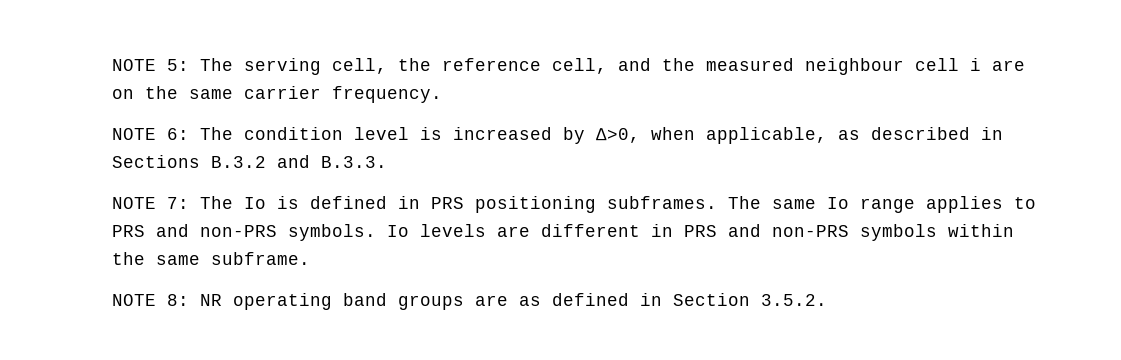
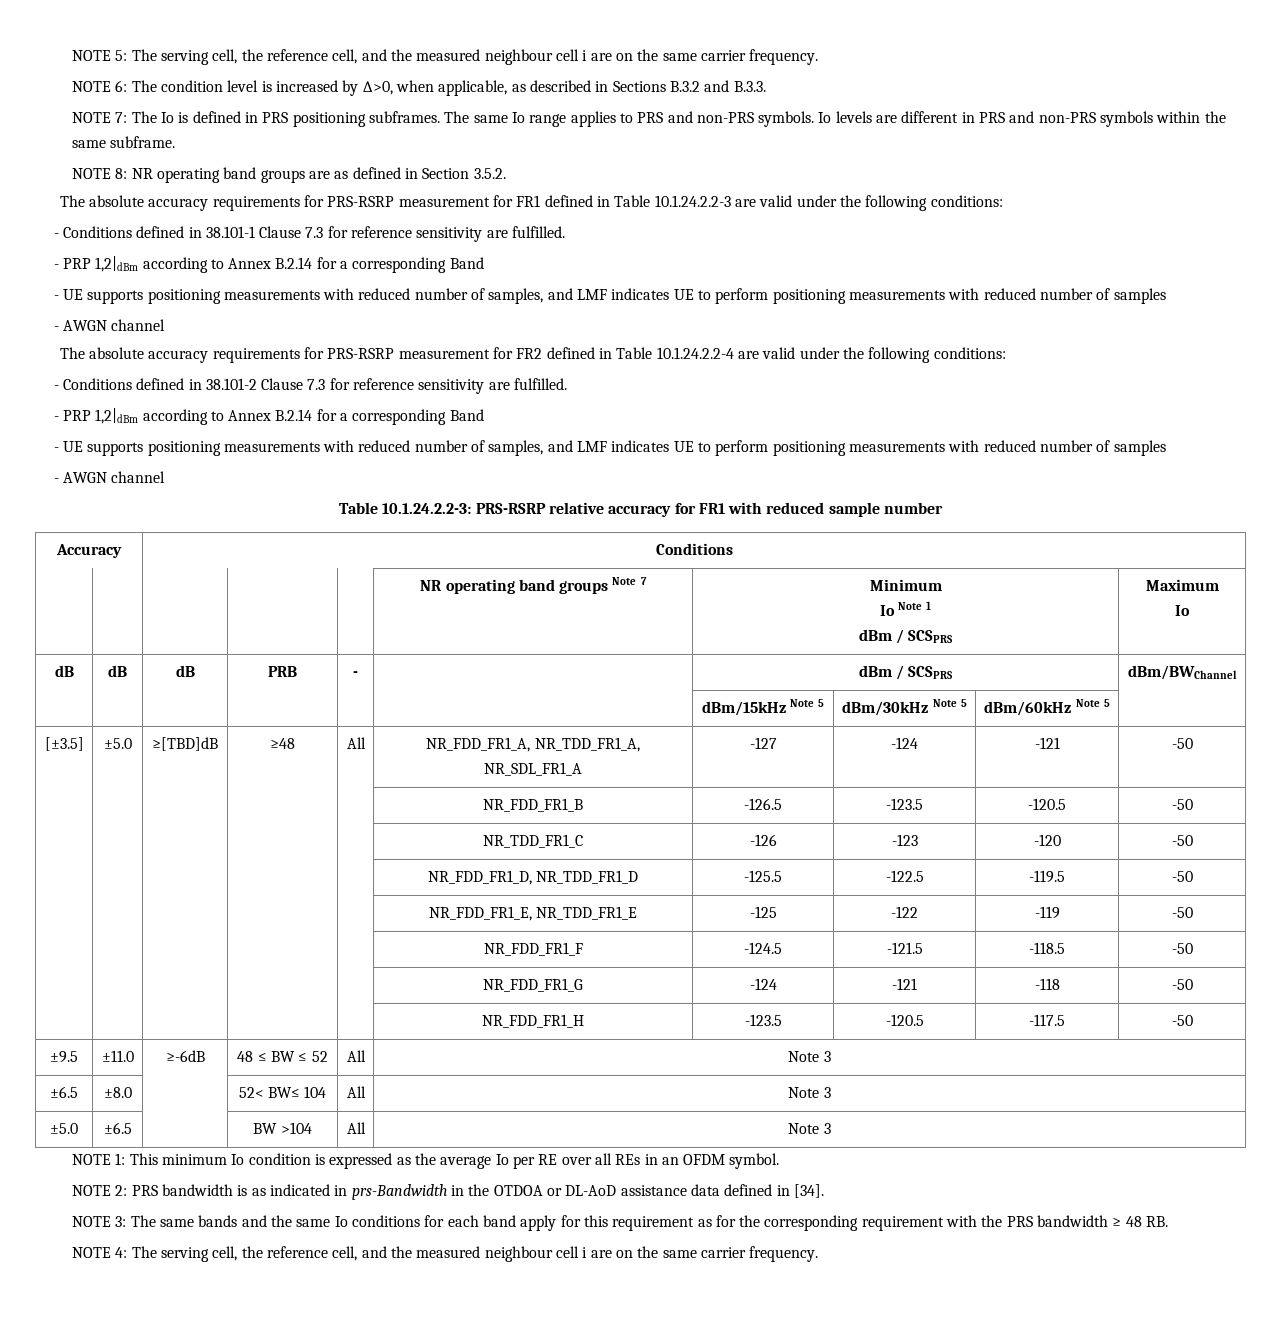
+ The absolute accuracy requirements for PRS-RSRP measurement for FR1 defined in Table 10.1.24.2.2-3 are valid under the following conditions:
+ - Conditions defined in 38.101-1 Clause 7.3 for reference sensitivity are fulfilled.
+ - PRP 1,2|dBm according to Annex B.2.14 for a corresponding Band
+ - UE supports positioning measurements with reduced number of samples, and LMF indicates UE to perform positioning measurements with reduced number of samples
+ - AWGN channel
+ The absolute accuracy requirements for PRS-RSRP measurement for FR2 defined in Table 10.1.24.2.2-4 are valid under the following conditions:
+ - Conditions defined in 38.101-2 Clause 7.3 for reference sensitivity are fulfilled.
+ - PRP 1,2|dBm according to Annex B.2.14 for a corresponding Band
+ - UE supports positioning measurements with reduced number of samples, and LMF indicates UE to perform positioning measurements with reduced number of samples
+ - AWGN channel
+ Table 10.1.24.2.2-3: PRS-RSRP relative accuracy for FR1 with reduced sample number
+ Accuracy | Conditions
+ | | | | | NR operating band groups Note 7 | Minimum
+ Io Note 1
+ dBm / SCSPRS | Maximum
+ Io
+ dB | dB | dB | PRB | - | | dBm / SCSPRS | dBm/BWChannel
+ | | | | | | dBm/15kHz Note 5 | dBm/30kHz Note 5 | dBm/60kHz Note 5 |
+ [±3.5] | ±5.0 | ≥[TBD]dB | ≥48 | All | NR_FDD_FR1_A, NR_TDD_FR1_A, NR_SDL_FR1_A | -127 | -124 | -121 | -50
+ | | | | | NR_FDD_FR1_B | -126.5 | -123.5 | -120.5 | -50
+ | | | | | NR_TDD_FR1_C | -126 | -123 | -120 | -50
+ | | | | | NR_FDD_FR1_D, NR_TDD_FR1_D | -125.5 | -122.5 | -119.5 | -50
+ | | | | | NR_FDD_FR1_E, NR_TDD_FR1_E | -125 | -122 | -119 | -50
+ | | | | | NR_FDD_FR1_F | -124.5 | -121.5 | -118.5 | -50
+ | | | | | NR_FDD_FR1_G | -124 | -121 | -118 | -50
+ | | | | | NR_FDD_FR1_H | -123.5 | -120.5 | -117.5 | -50
+ ±9.5 | ±11.0 | ≥-6dB | 48 ≤ BW ≤ 52 | All | Note 3
+ ±6.5 | ±8.0 | | 52< BW≤ 104 | All | Note 3
+ ±5.0 | ±6.5 | | BW >104 | All | Note 3
+ NOTE 1: This minimum Io condition is expressed as the average Io per RE over all REs in an OFDM symbol.
+ NOTE 2: PRS bandwidth is as indicated in prs-Bandwidth in the OTDOA or DL-AoD assistance data defined in [34].
+ NOTE 3: The same bands and the same Io conditions for each band apply for this requirement as for the corresponding requirement with the PRS bandwidth ≥ 48 RB.
+ NOTE 4: The serving cell, the reference cell, and the measured neighbour cell i are on the same carrier frequency.

